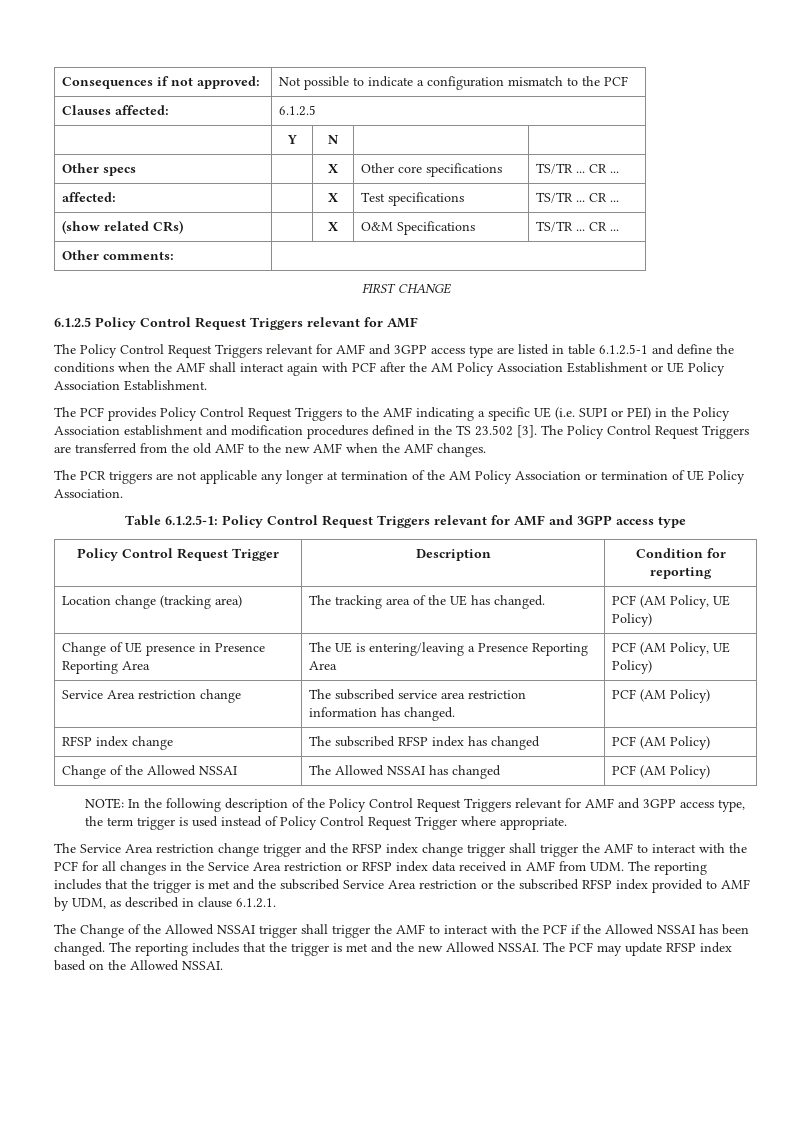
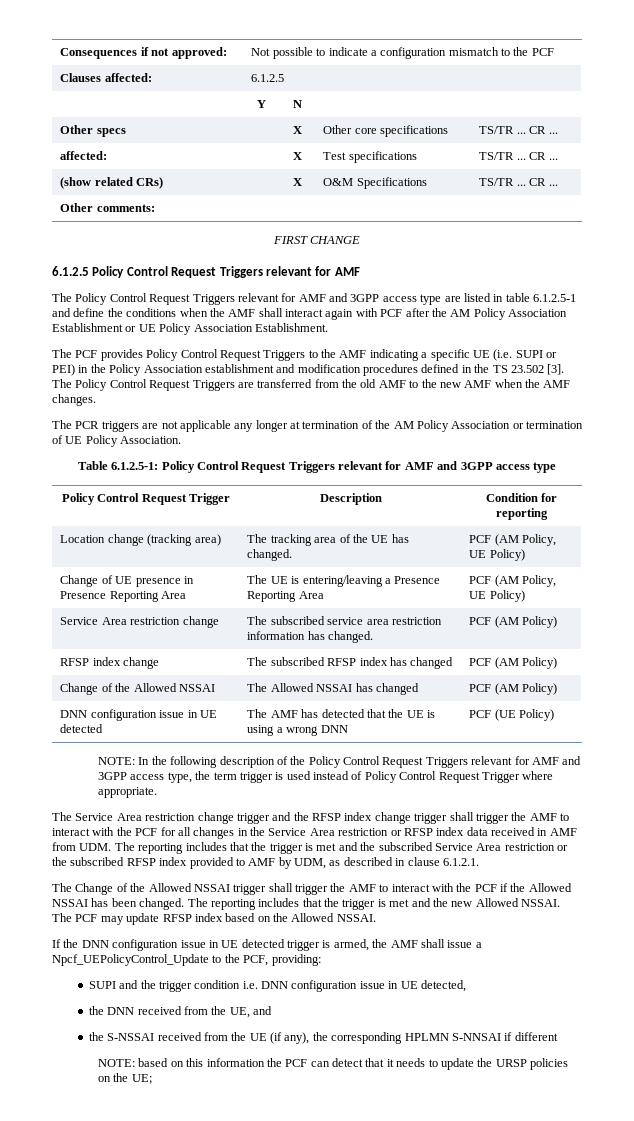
+ DNN configuration issue in UE detected | The AMF has detected that the UE is using a wrong DNN | PCF (UE Policy)
+ If the DNN configuration issue in UE detected trigger is armed, the AMF shall issue a Npcf_UEPolicyControl_Update to the PCF, providing:
+ SUPI and the trigger condition i.e. DNN configuration issue in UE detected,
+ the DNN received from the UE, and
+ the S-NSSAI received from the UE (if any), the corresponding HPLMN S-NNSAI if different
+ NOTE: based on this information the PCF can detect that it needs to update the URSP policies on the UE;

